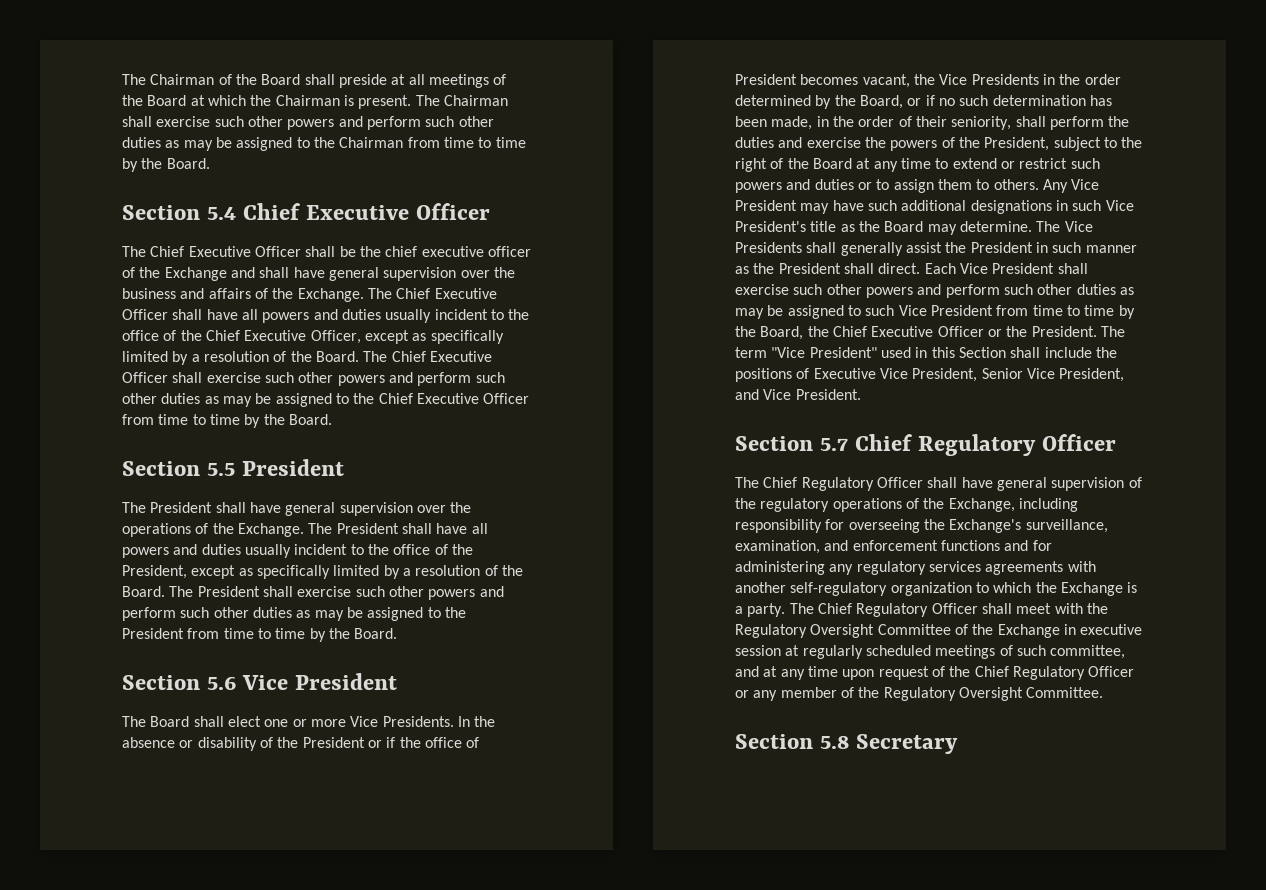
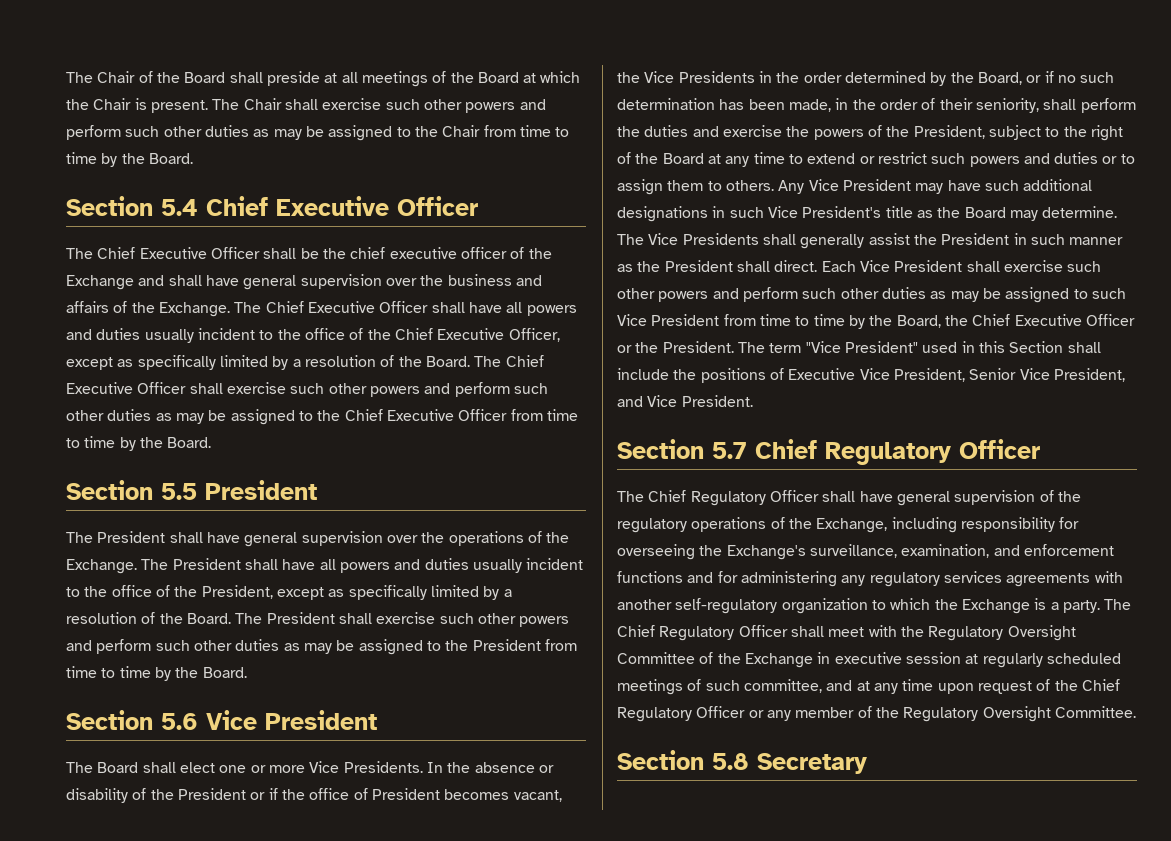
- The Chairman of the Board shall preside at all meetings of the Board at which the Chairman is present.
+ The Chair of the Board shall preside at all meetings of the Board at which the Chair is present.
- The Chairman shall exercise such other powers and perform such other duties as may be assigned to the Chairman from time to time by the Board.
+ The Chair shall exercise such other powers and perform such other duties as may be assigned to the Chair from time to time by the Board.

